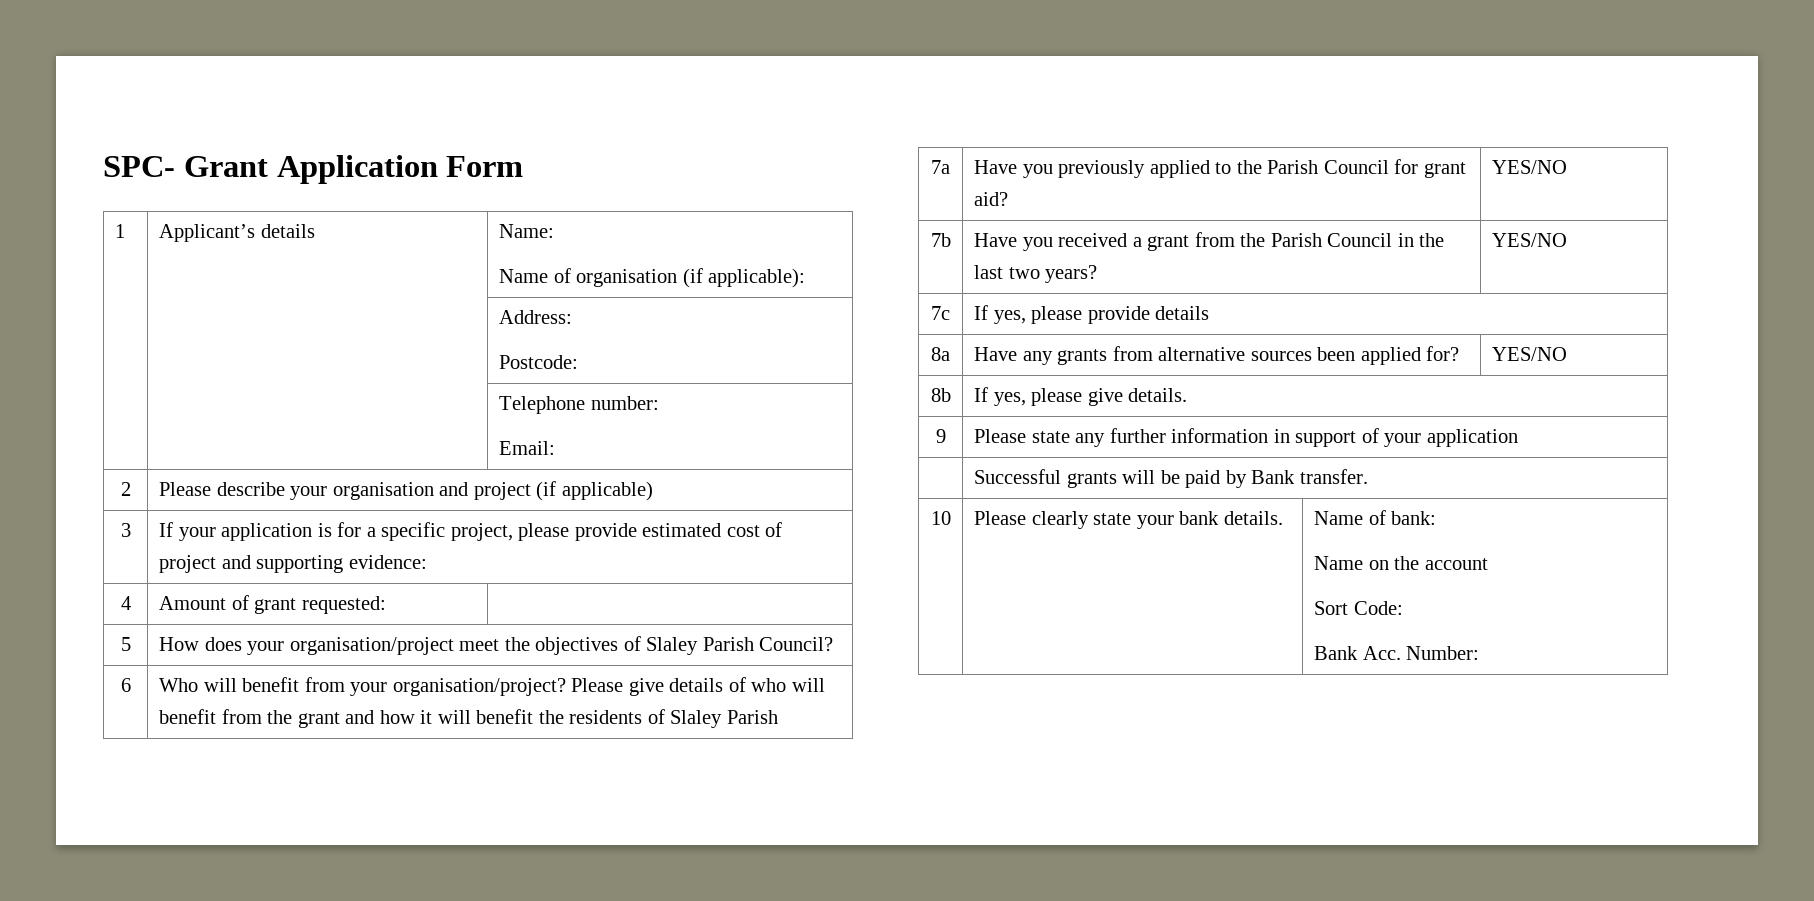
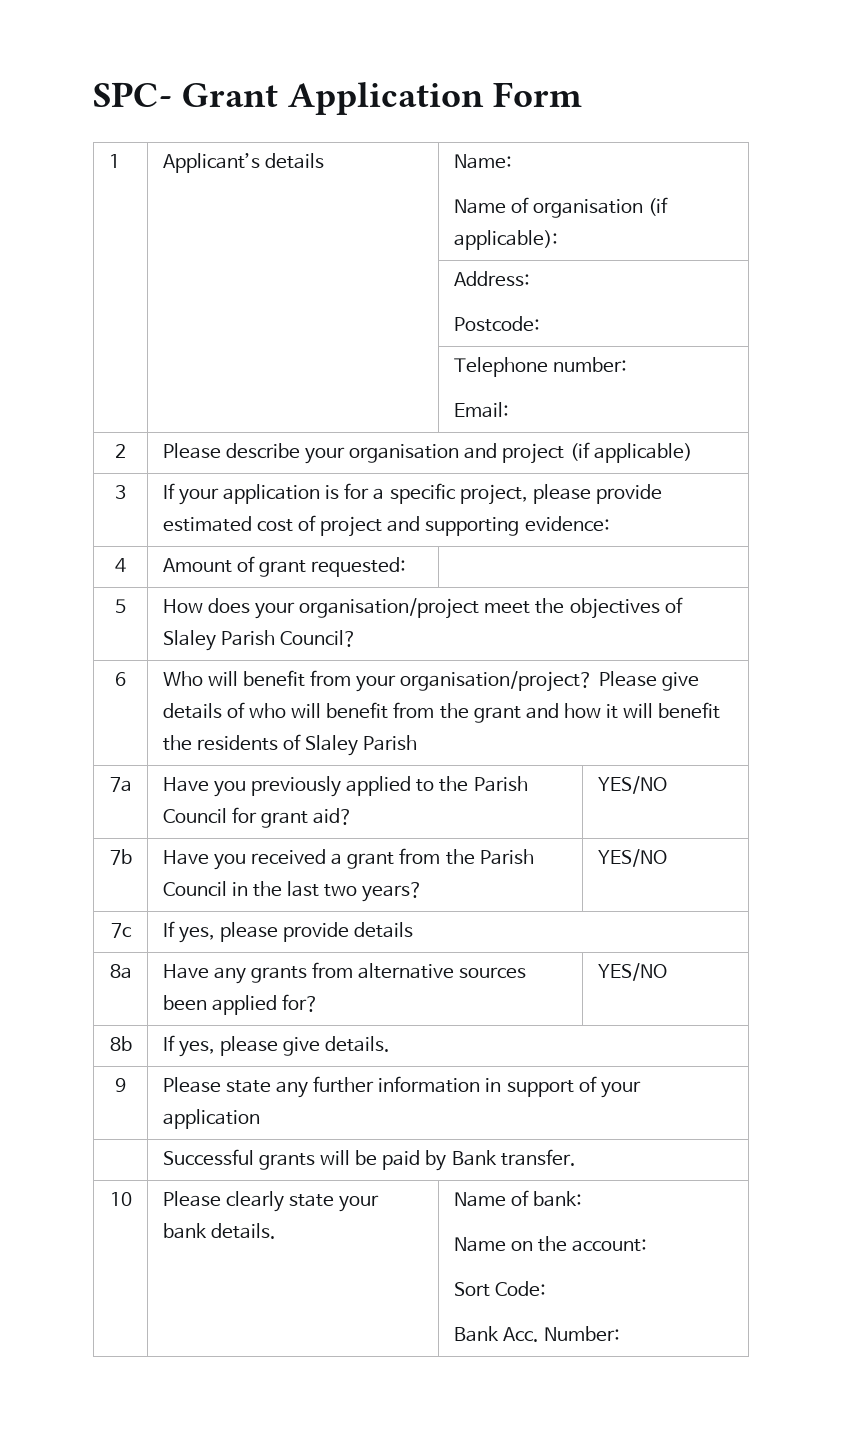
  10 | Please clearly state your bank details. | Name of bank:
- Name on the account
+ Name on the account:

